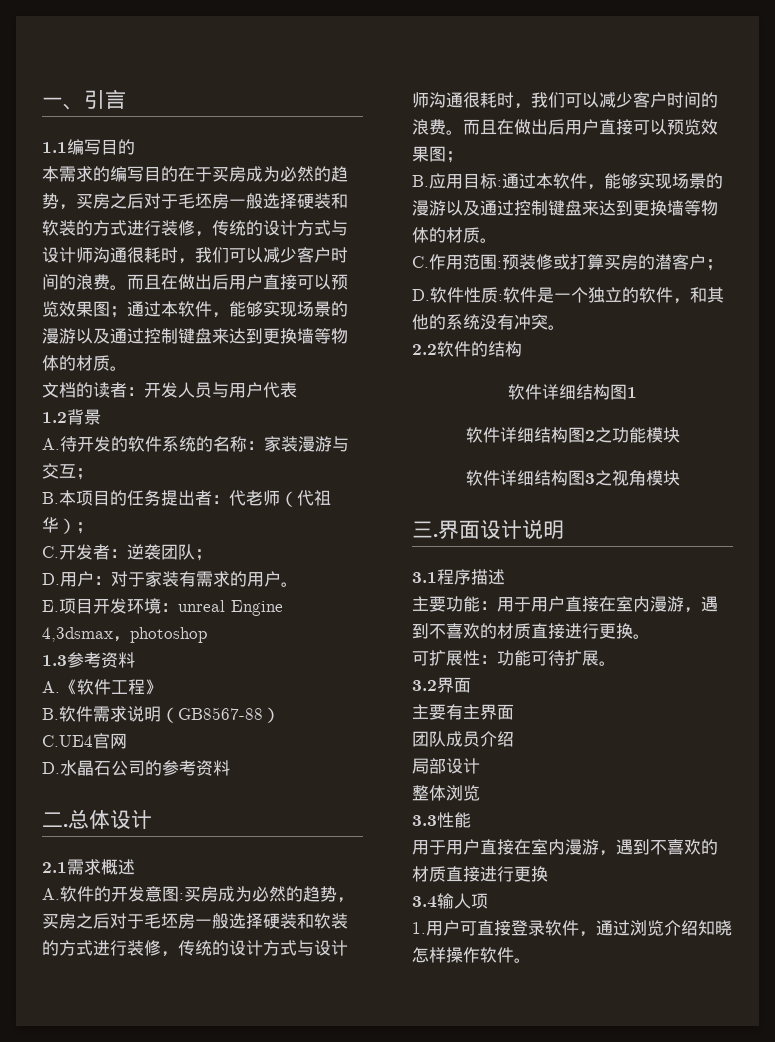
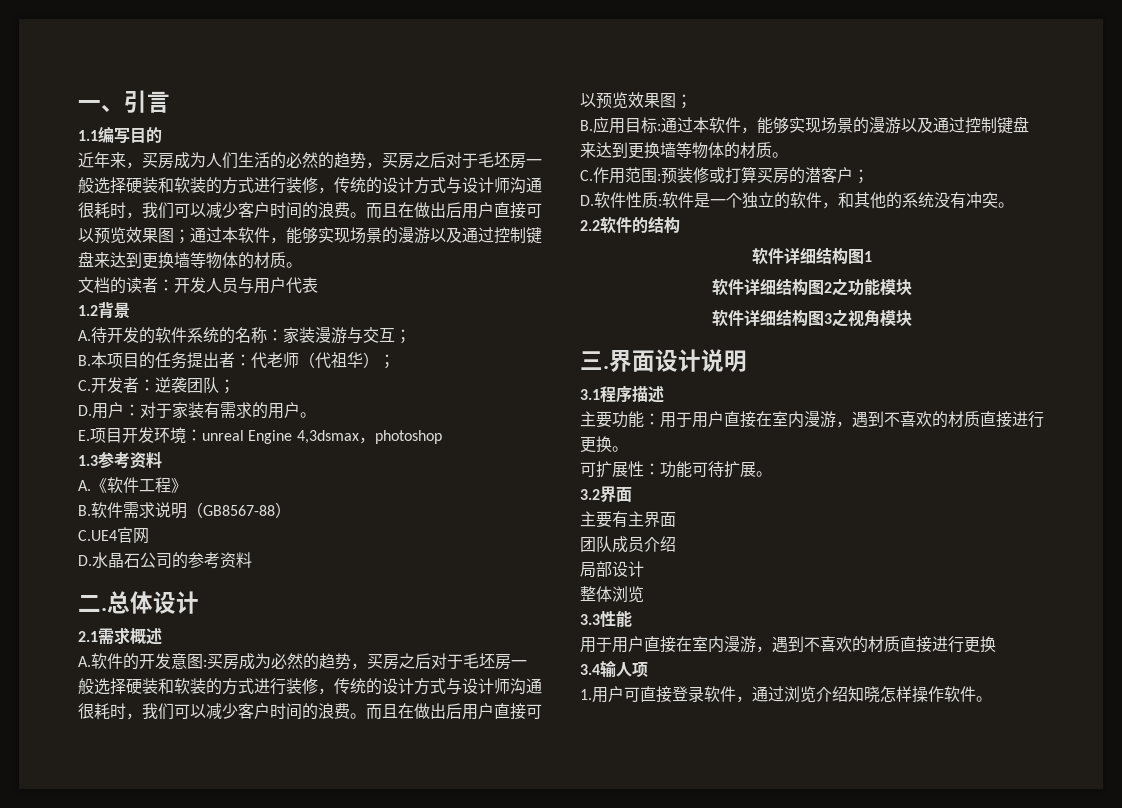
- 本需求的编写目的在于买房成为必然的趋势，买房之后对于毛坯房一般选择硬装和软装的方式进行装修，传统的设计方式与设计师沟通很耗时，我们可以减少客户时间的浪费。
+ 近年来，买房成为人们生活的必然的趋势，买房之后对于毛坯房一般选择硬装和软装的方式进行装修，传统的设计方式与设计师沟通很耗时，我们可以减少客户时间的浪费。

